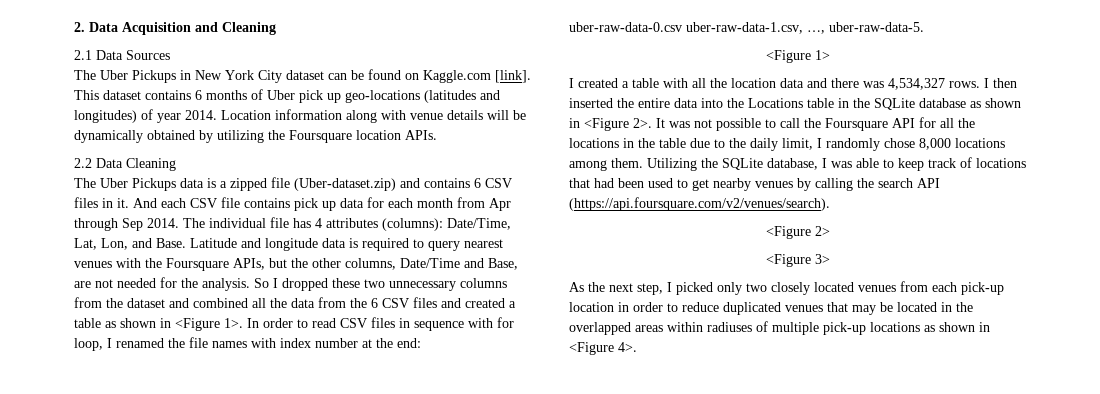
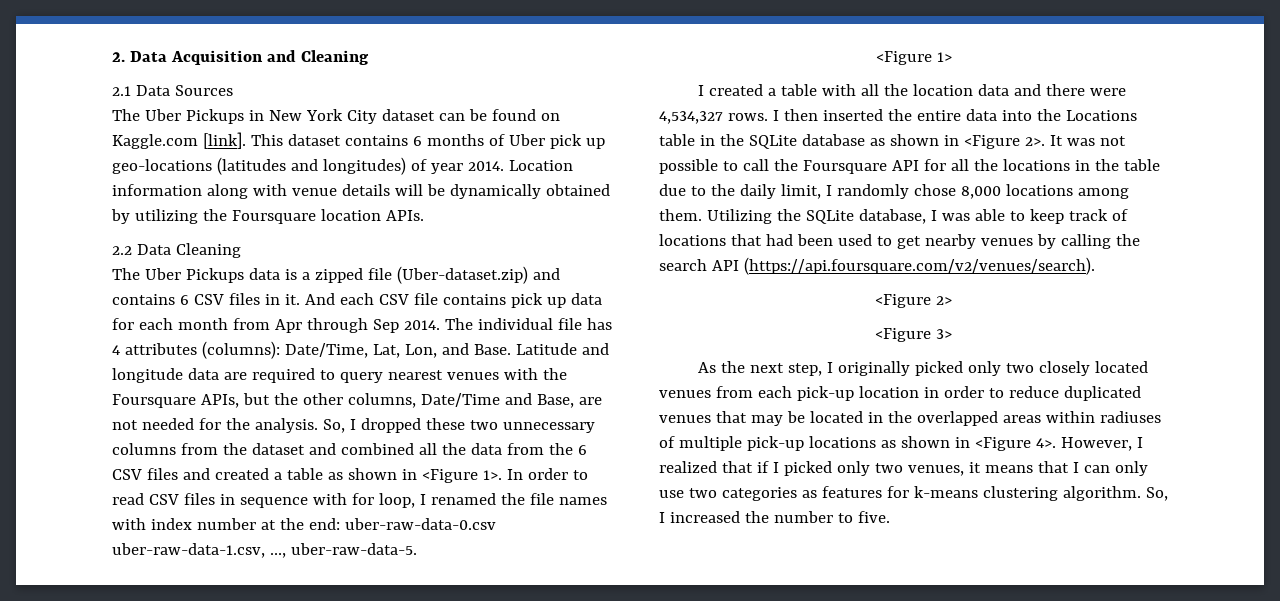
- Latitude and longitude data is required to query nearest venues with the Foursquare APIs, but the other columns, Date/Time and Base, are not needed for the analysis.
+ Latitude and longitude data are required to query nearest venues with the Foursquare APIs, but the other columns, Date/Time and Base, are not needed for the analysis.
- So I dropped these two unnecessary columns from the dataset and combined all the data from the 6 CSV files and created a table as shown in <Figure 1>.
+ So, I dropped these two unnecessary columns from the dataset and combined all the data from the 6 CSV files and created a table as shown in <Figure 1>.
- I created a table with all the location data and there was 4,534,327 rows.
+ I created a table with all the location data and there were 4,534,327 rows.
- As the next step, I picked only two closely located venues from each pick-up location in order to reduce duplicated venues that may be located in the overlapped areas within radiuses of multiple pick-up locations as shown in <Figure 4>.
+ As the next step, I originally picked only two closely located venues from each pick-up location in order to reduce duplicated venues that may be located in the overlapped areas within radiuses of multiple pick-up locations as shown in <Figure 4>.
+ However, I realized that if I picked only two venues, it means that I can only use two categories as features for k-means clustering algorithm. So, I increased the number to five.

